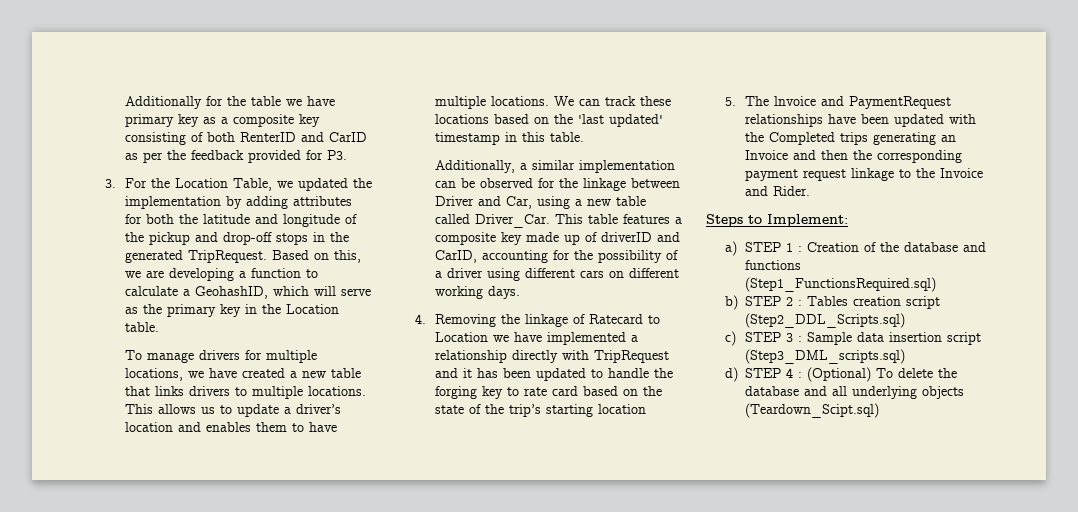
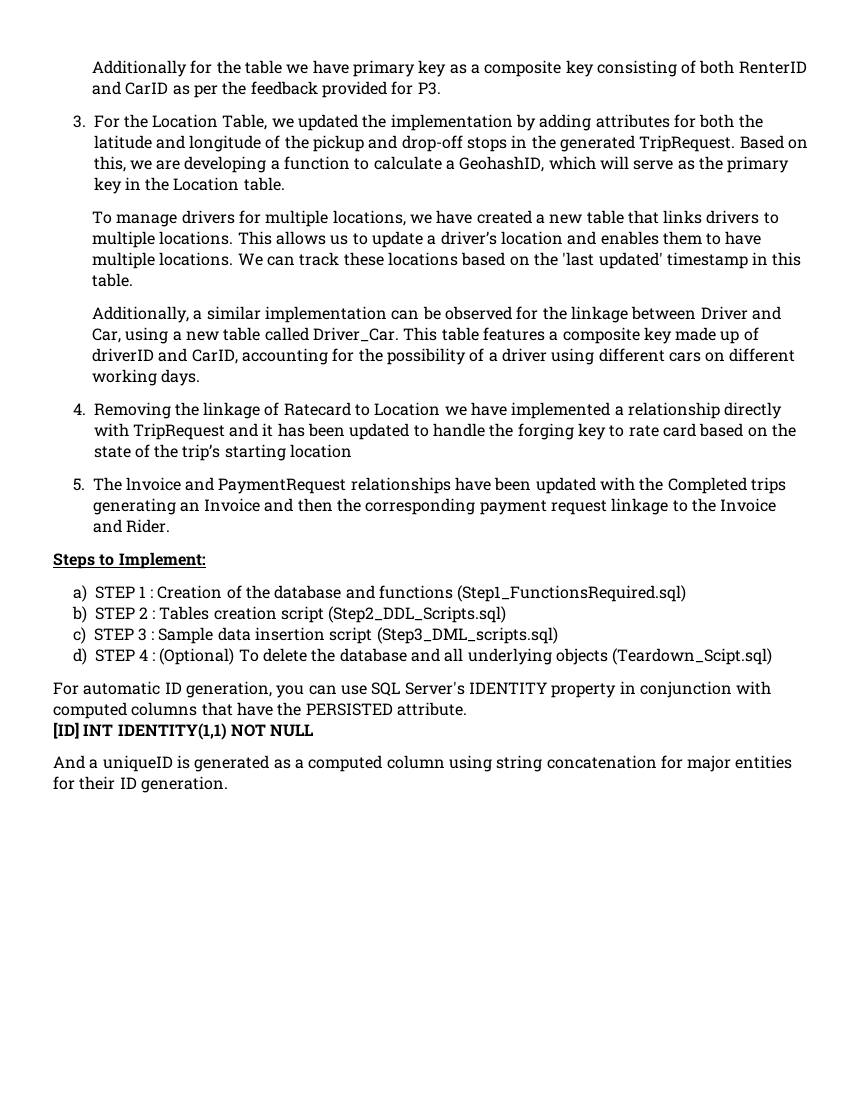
+ For automatic ID generation, you can use SQL Server's IDENTITY property in conjunction with computed columns that have the PERSISTED attribute.
+ [ID] INT IDENTITY(1,1) NOT NULL
+ And a uniqueID is generated as a computed column using string concatenation for major entities for their ID generation.

